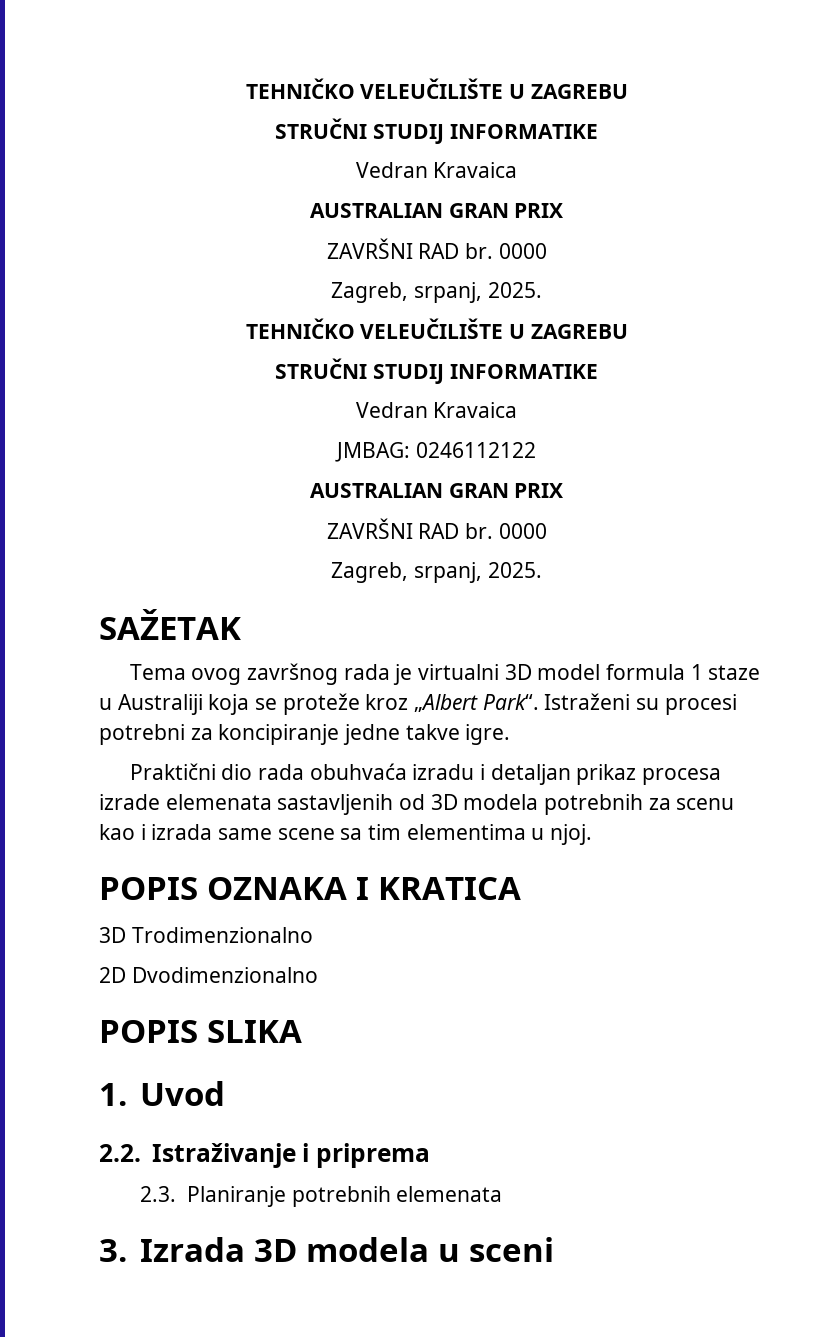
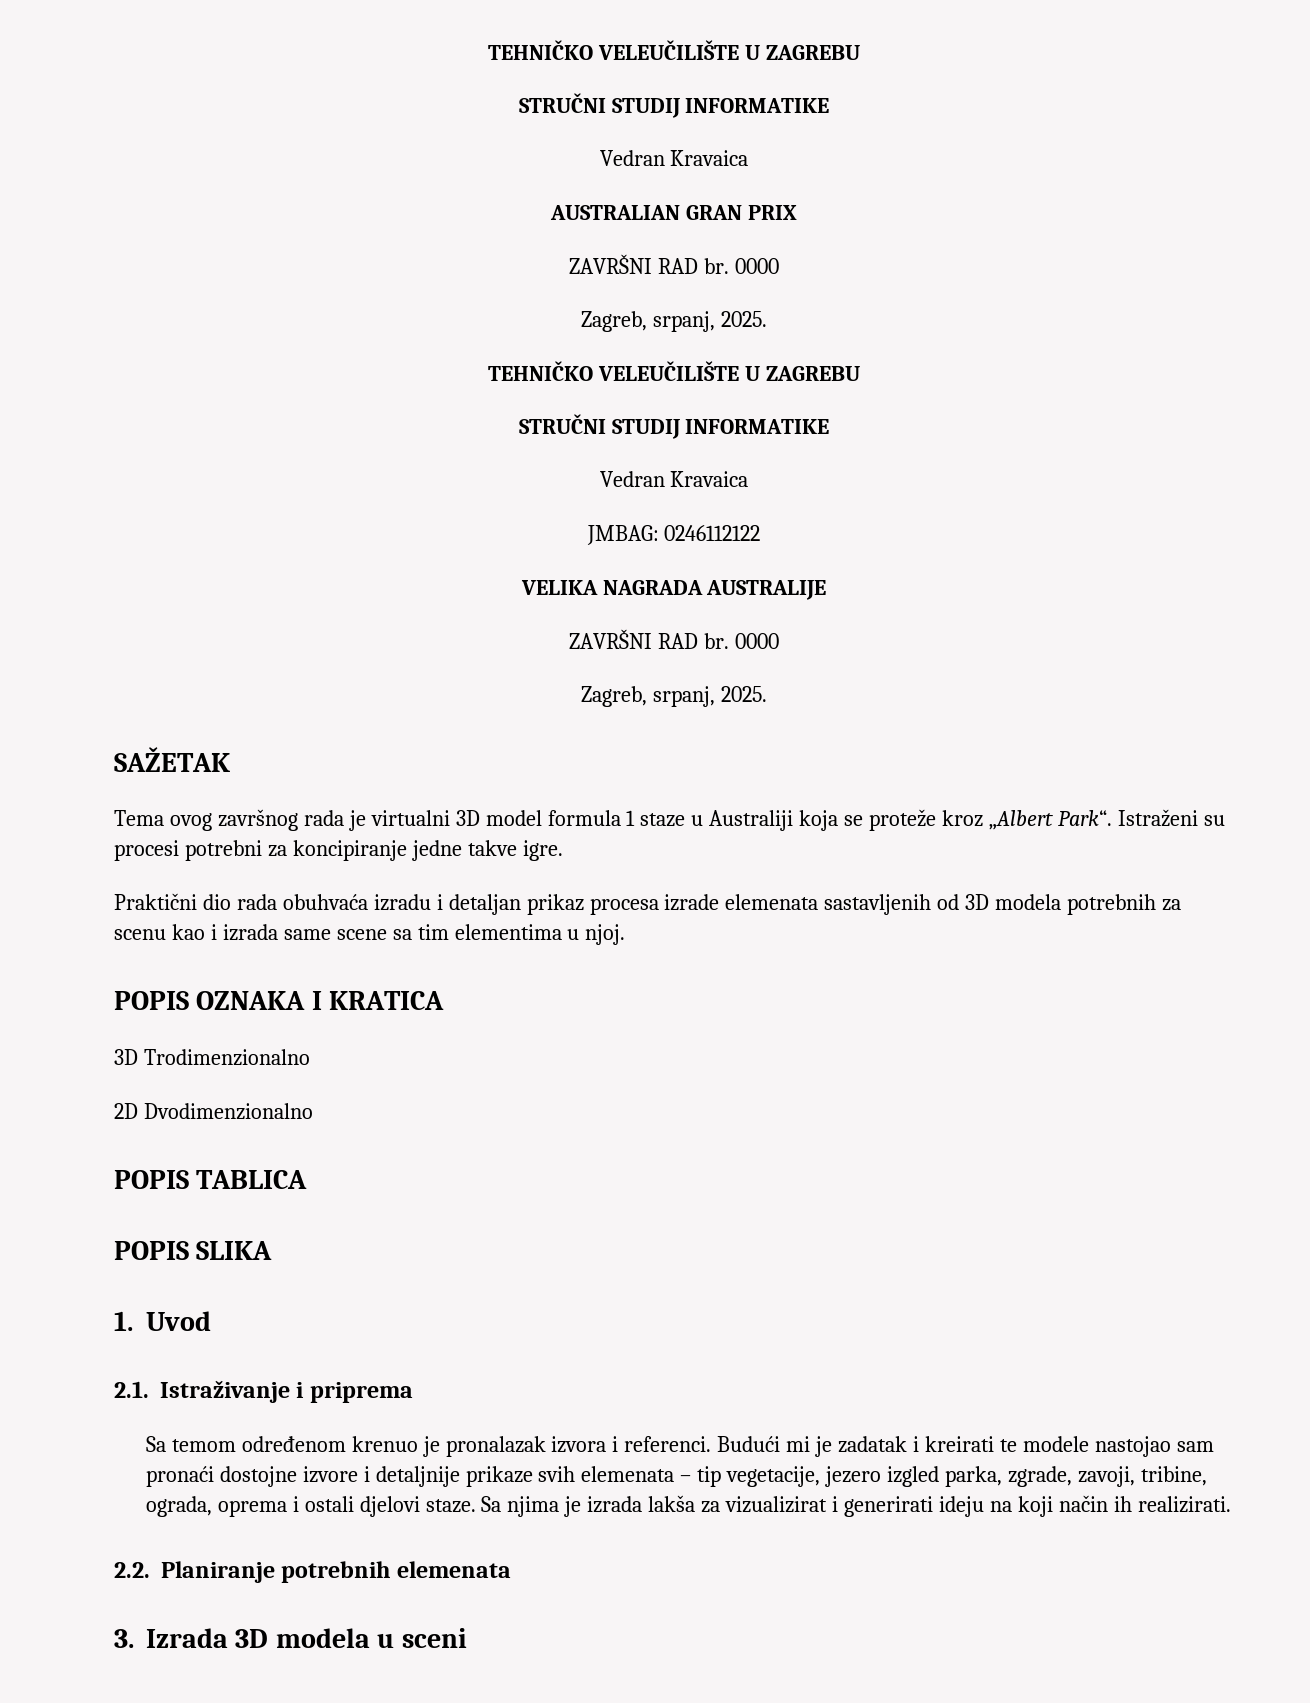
  JMBAG: 0246112122
- AUSTRALIAN GRAN PRIX
+ VELIKA NAGRADA AUSTRALIJE
+ POPIS TABLICA
- 2.2. Istraživanje i priprema
+ 2.1. Istraživanje i priprema
- 2.3. Planiranje potrebnih elemenata
+ Sa temom određenom krenuo je pronalazak izvora i referenci. Budući mi je zadatak i kreirati te modele nastojao sam pronaći dostojne izvore i detaljnije prikaze svih elemenata – tip vegetacije, jezero izgled parka, zgrade, zavoji, tribine, ograda, oprema i ostali djelovi staze. Sa njima je izrada lakša za vizualizirat i generirati ideju na koji način ih realizirati.
+ 2.2. Planiranje potrebnih elemenata

